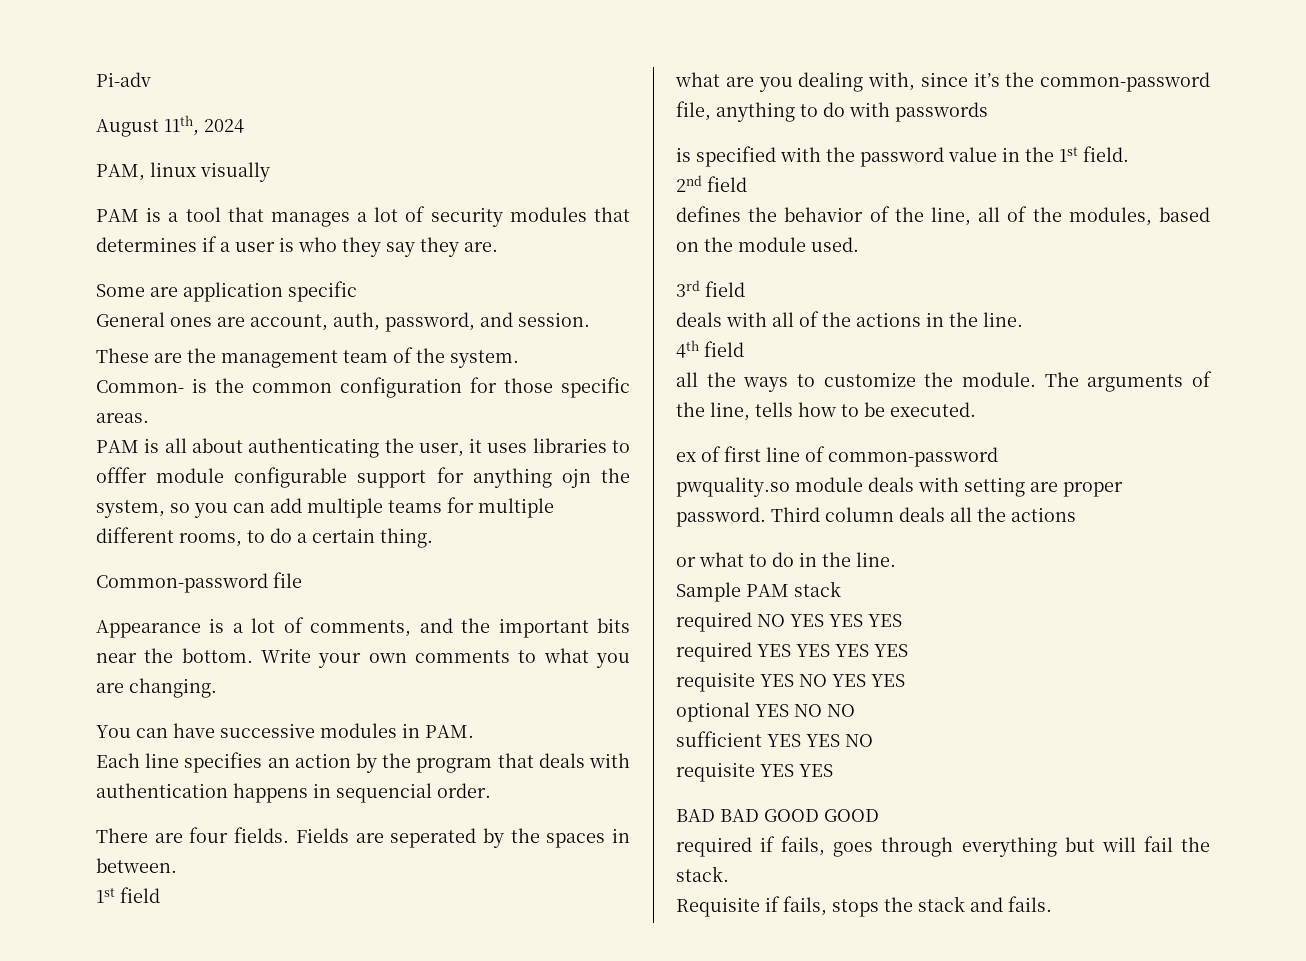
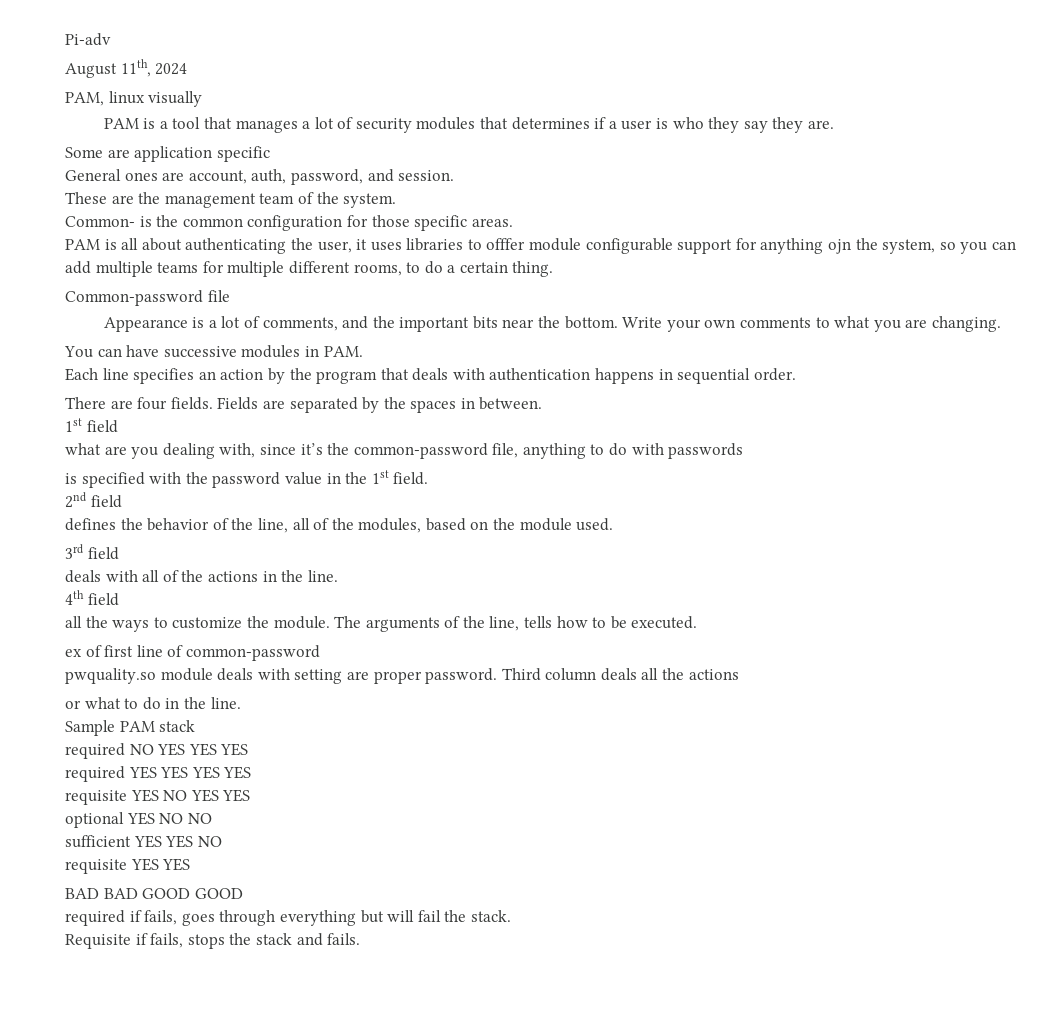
- Each line specifies an action by the program that deals with authentication happens in sequencial order.
+ Each line specifies an action by the program that deals with authentication happens in sequential order.
- Fields are seperated by the spaces in between.
+ Fields are separated by the spaces in between.

